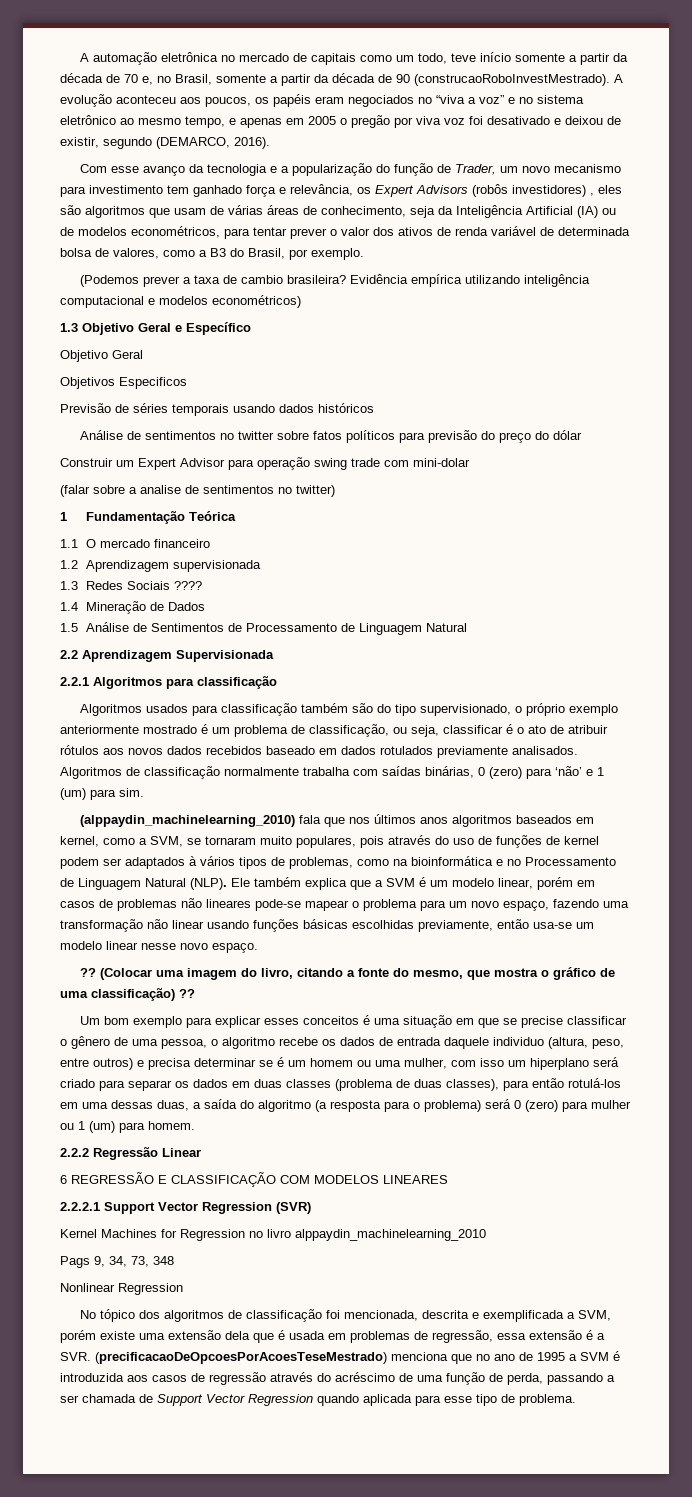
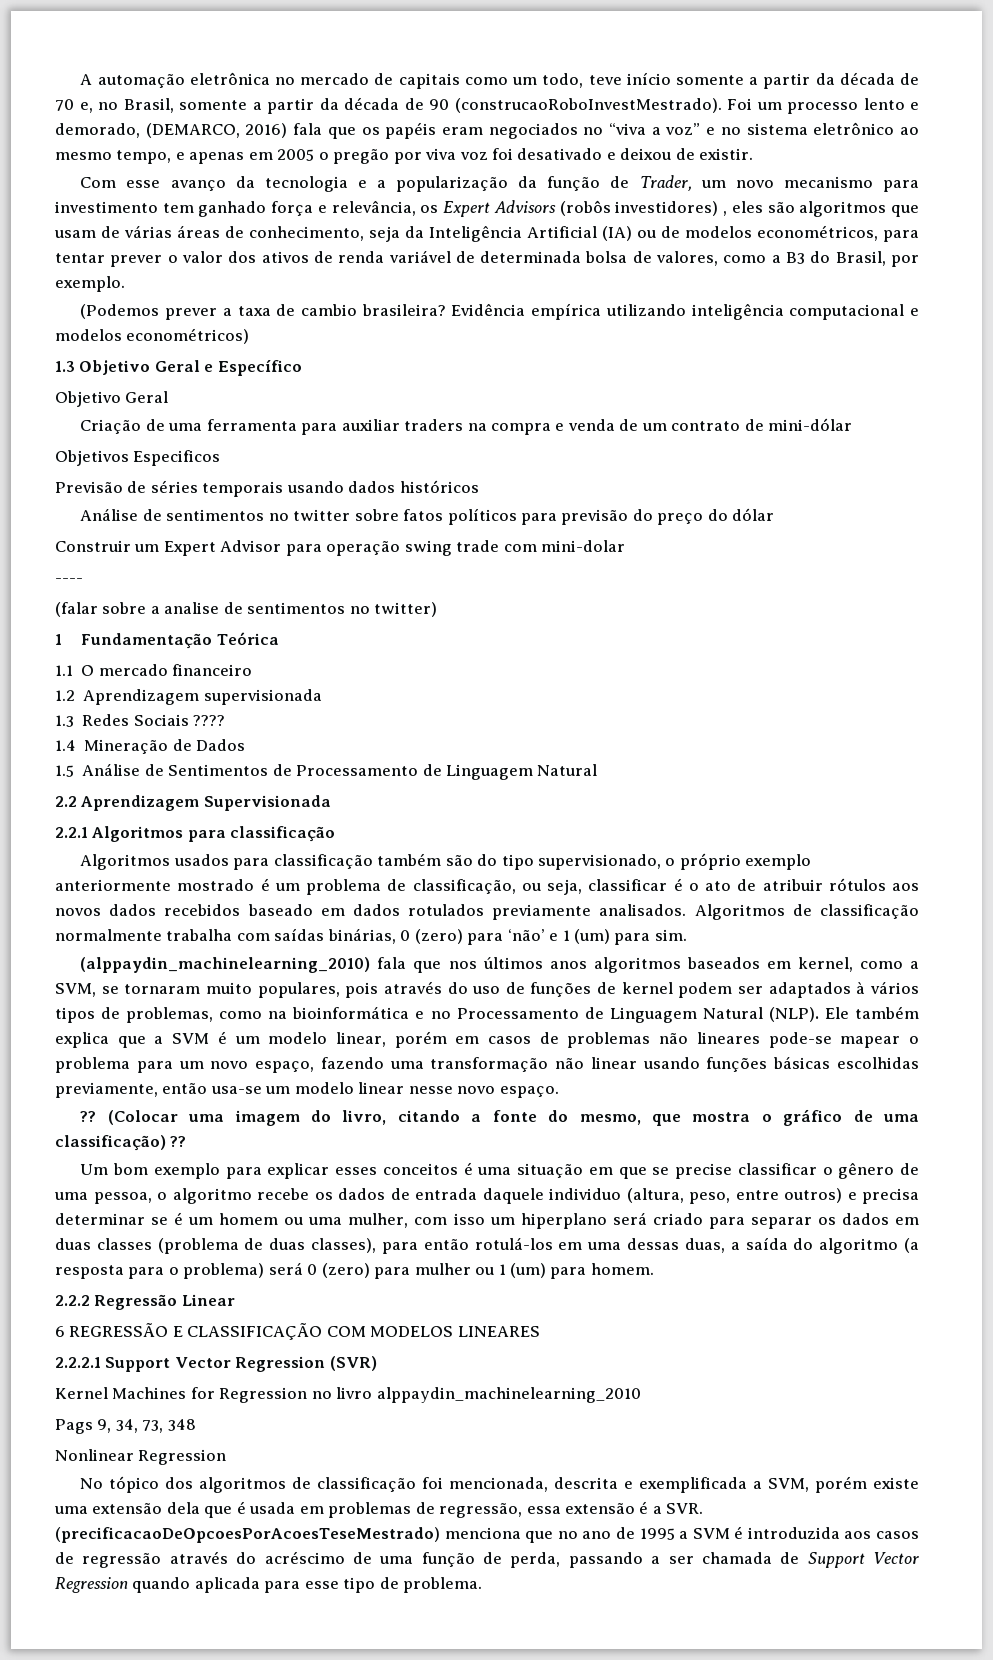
- A evolução aconteceu aos poucos, os papéis eram negociados no “viva a voz” e no sistema eletrônico ao mesmo tempo, e apenas em 2005 o pregão por viva voz foi desativado e deixou de existir, segundo (DEMARCO, 2016).
+ Foi um processo lento e demorado, (DEMARCO, 2016) fala que os papéis eram negociados no “viva a voz” e no sistema eletrônico ao mesmo tempo, e apenas em 2005 o pregão por viva voz foi desativado e deixou de existir.
- Com esse avanço da tecnologia e a popularização do função de Trader, um novo mecanismo para investimento tem ganhado força e relevância, os Expert Advisors (robôs investidores) , eles são algoritmos que usam de várias áreas de conhecimento, seja da Inteligência Artificial (IA) ou de modelos econométricos, para tentar prever o valor dos ativos de renda variável de determinada bolsa de valores, como a B3 do Brasil, por exemplo.
+ Com esse avanço da tecnologia e a popularização da função de Trader, um novo mecanismo para investimento tem ganhado força e relevância, os Expert Advisors (robôs investidores) , eles são algoritmos que usam de várias áreas de conhecimento, seja da Inteligência Artificial (IA) ou de modelos econométricos, para tentar prever o valor dos ativos de renda variável de determinada bolsa de valores, como a B3 do Brasil, por exemplo.
+ Criação de uma ferramenta para auxiliar traders na compra e venda de um contrato de mini-dólar
+ ----

